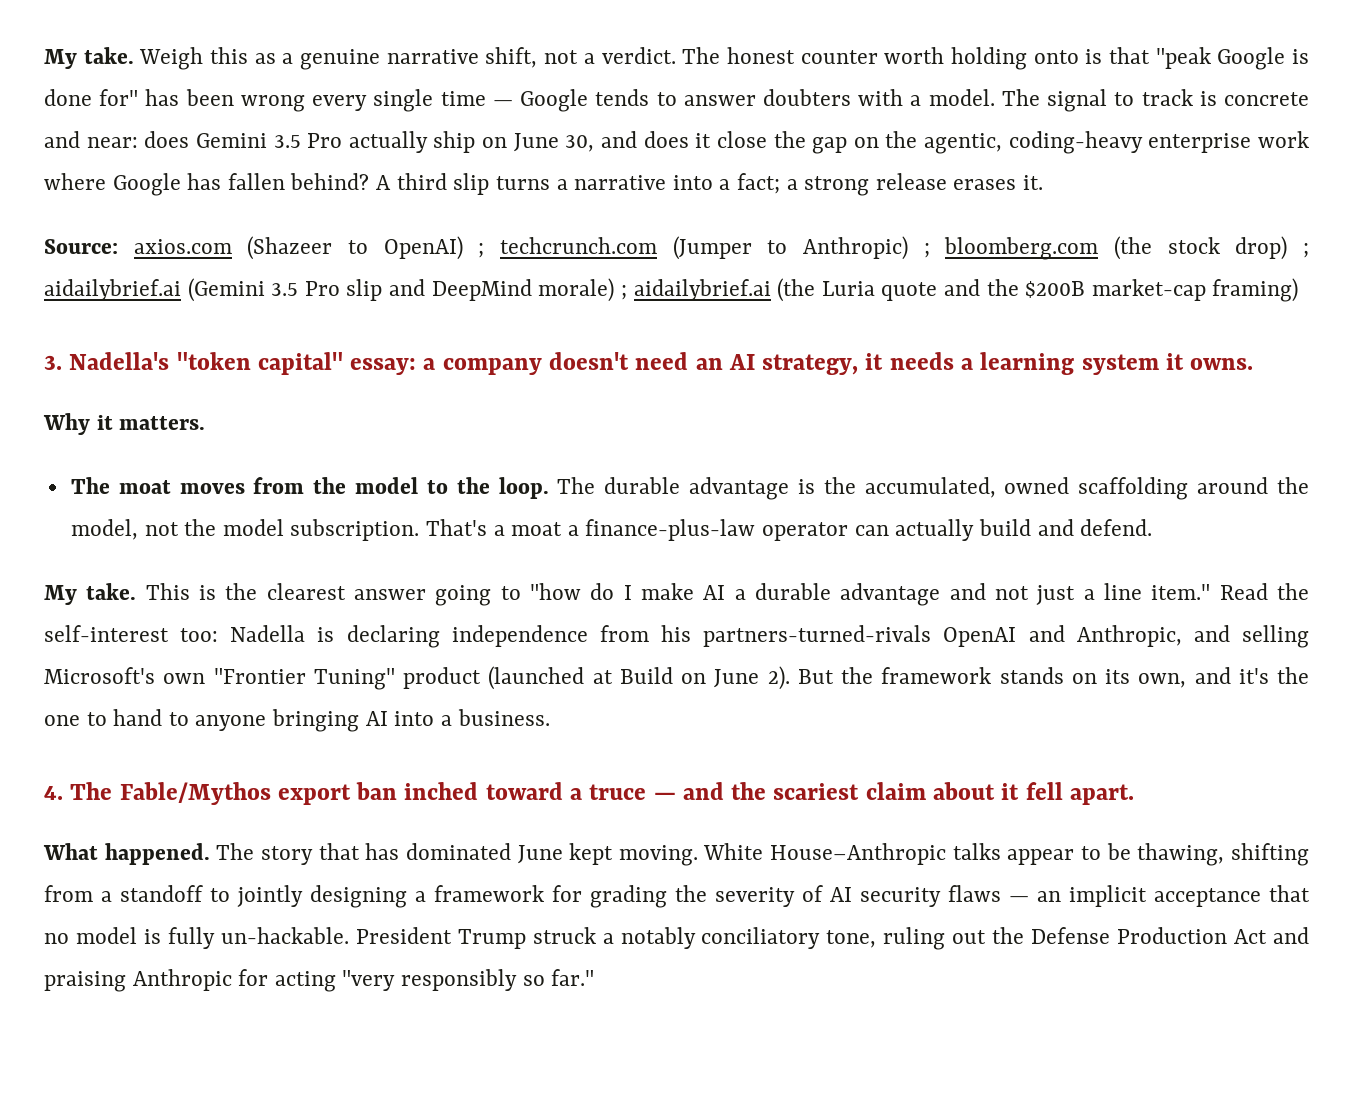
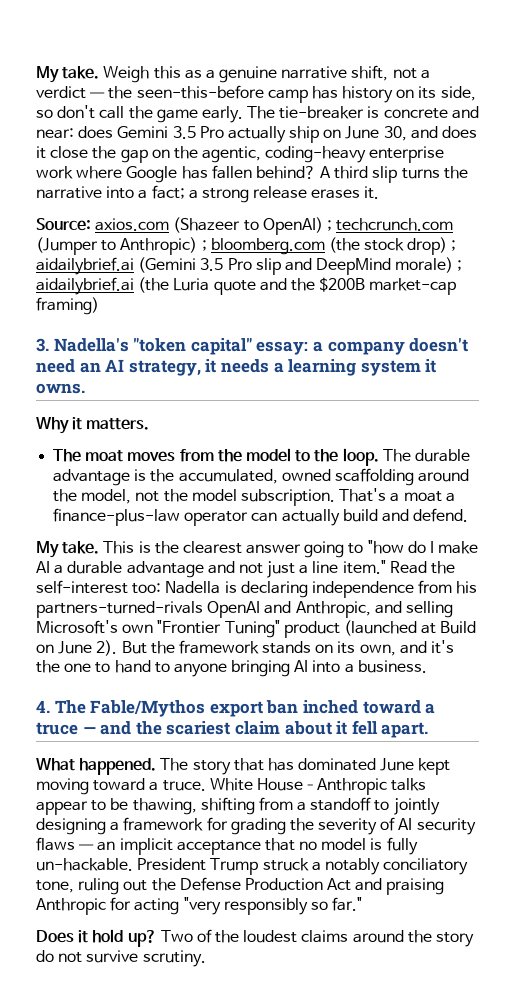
- Weigh this as a genuine narrative shift, not a verdict. The honest counter worth holding onto is that "peak Google is done for" has been wrong every single time — Google tends to answer doubters with a model. The signal to track is concrete and near: does Gemini 3.5 Pro actually ship on June 30, and does it close the gap on the agentic, coding-heavy enterprise work where Google has fallen behind?
+ Weigh this as a genuine narrative shift, not a verdict — the seen-this-before camp has history on its side, so don't call the game early. The tie-breaker is concrete and near: does Gemini 3.5 Pro actually ship on June 30, and does it close the gap on the agentic, coding-heavy enterprise work where Google has fallen behind?
- A third slip turns a narrative into a fact; a strong release erases it.
+ A third slip turns the narrative into a fact; a strong release erases it.
- The story that has dominated June kept moving.
+ The story that has dominated June kept moving toward a truce.
+ Does it hold up? Two of the loudest claims around the story do not survive scrutiny.

